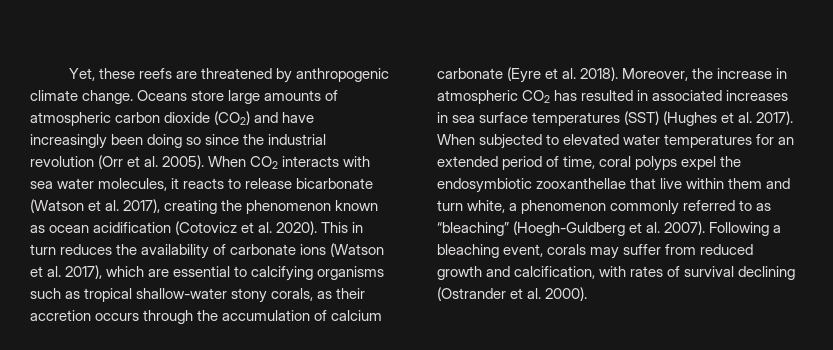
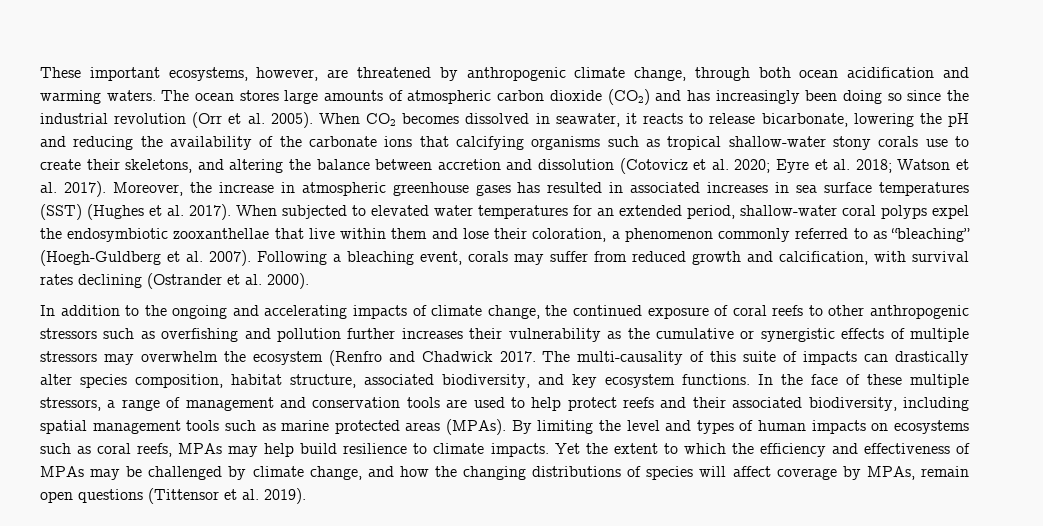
- Yet, these reefs are threatened by anthropogenic climate change. Oceans store large amounts of atmospheric carbon dioxide (CO2) and have increasingly been doing so since the industrial revolution (Orr et al. 2005).
+ These important ecosystems, however, are threatened by anthropogenic climate change, through both ocean acidification and warming waters. The ocean stores large amounts of atmospheric carbon dioxide (CO2) and has increasingly been doing so since the industrial revolution (Orr et al. 2005).
- When CO2 interacts with sea water molecules, it reacts to release bicarbonate (Watson et al. 2017), creating the phenomenon known as ocean acidification (Cotovicz et al. 2020). This in turn reduces the availability of carbonate ions (Watson et al. 2017), which are essential to calcifying organisms such as tropical shallow-water stony corals, as their accretion occurs through the accumulation of calcium carbonate (Eyre et al. 2018).
+ When CO2 becomes dissolved in seawater, it reacts to release bicarbonate, lowering the pH and reducing the availability of the carbonate ions that calcifying organisms such as tropical shallow-water stony corals use to create their skeletons, and altering the balance between accretion and dissolution (Cotovicz et al. 2020; Eyre et al. 2018; Watson et al. 2017).
- Moreover, the increase in atmospheric CO2 has resulted in associated increases in sea surface temperatures (SST) (Hughes et al. 2017).
+ Moreover, the increase in atmospheric greenhouse gases has resulted in associated increases in sea surface temperatures (SST) (Hughes et al. 2017).
- When subjected to elevated water temperatures for an extended period of time, coral polyps expel the endosymbiotic zooxanthellae that live within them and turn white, a phenomenon commonly referred to as “bleaching” (Hoegh-Guldberg et al. 2007).
+ When subjected to elevated water temperatures for an extended period, shallow-water coral polyps expel the endosymbiotic zooxanthellae that live within them and lose their coloration, a phenomenon commonly referred to as “bleaching” (Hoegh-Guldberg et al. 2007).
- Following a bleaching event, corals may suffer from reduced growth and calcification, with rates of survival declining (Ostrander et al. 2000).
+ Following a bleaching event, corals may suffer from reduced growth and calcification, with survival rates declining (Ostrander et al. 2000).
+ In addition to the ongoing and accelerating impacts of climate change, the continued exposure of coral reefs to other anthropogenic stressors such as overfishing and pollution further increases their vulnerability as the cumulative or synergistic effects of multiple stressors may overwhelm the ecosystem (Renfro and Chadwick 2017. The multi-causality of this suite of impacts can drastically alter species composition, habitat structure, associated biodiversity, and key ecosystem functions. In the face of these multiple stressors, a range of management and conservation tools are used to help protect reefs and their associated biodiversity, including spatial management tools such as marine protected areas (MPAs). By limiting the level and types of human impacts on ecosystems such as coral reefs, MPAs may help build resilience to climate impacts. Yet the extent to which the efficiency and effectiveness of MPAs may be challenged by climate change, and how the changing distributions of species will affect coverage by MPAs, remain open questions (Tittensor et al. 2019).

